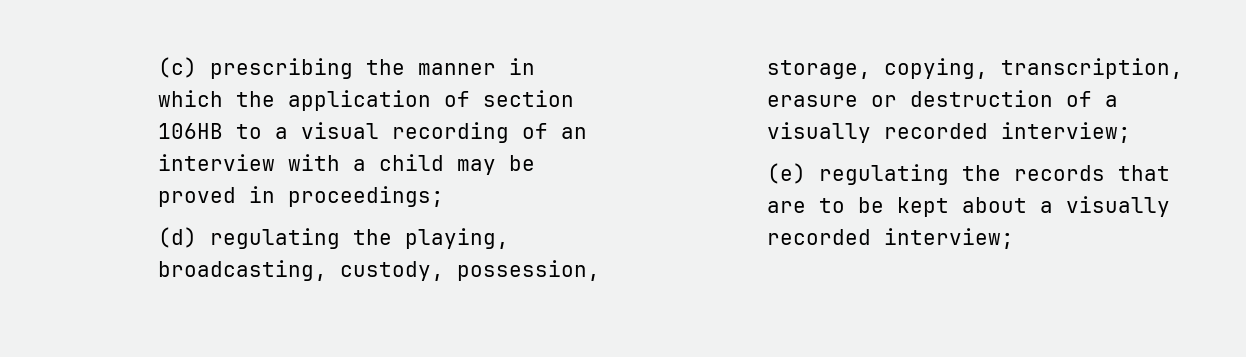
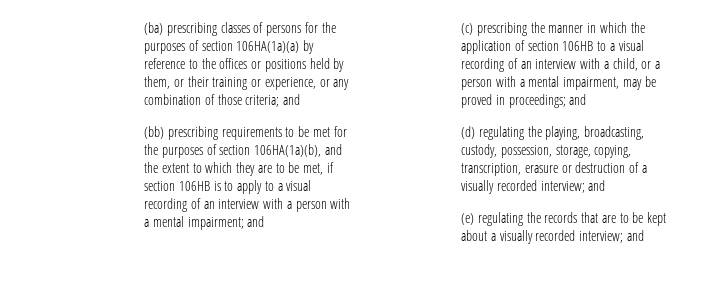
+ (ba) prescribing classes of persons for the purposes of section 106HA(1a)(a) by reference to the offices or positions held by them, or their training or experience, or any combination of those criteria; and
+ (bb) prescribing requirements to be met for the purposes of section 106HA(1a)(b), and the extent to which they are to be met, if section 106HB is to apply to a visual recording of an interview with a person with a mental impairment; and
- (c) prescribing the manner in which the application of section 106HB to a visual recording of an interview with a child may be proved in proceedings;
+ (c) prescribing the manner in which the application of section 106HB to a visual recording of an interview with a child, or a person with a mental impairment, may be proved in proceedings; and
- (d) regulating the playing, broadcasting, custody, possession, storage, copying, transcription, erasure or destruction of a visually recorded interview;
+ (d) regulating the playing, broadcasting, custody, possession, storage, copying, transcription, erasure or destruction of a visually recorded interview; and
- (e) regulating the records that are to be kept about a visually recorded interview;
+ (e) regulating the records that are to be kept about a visually recorded interview; and

